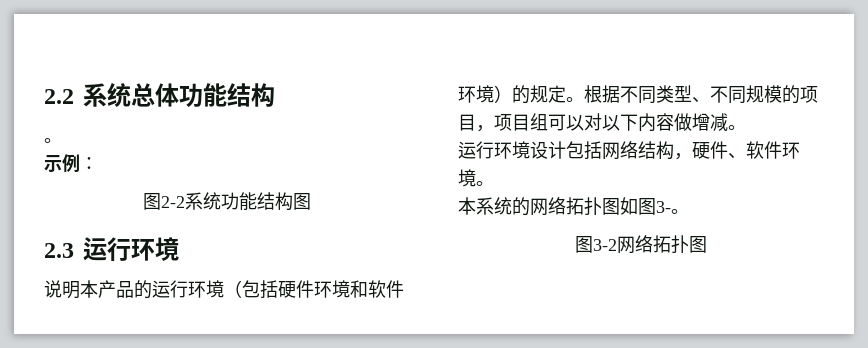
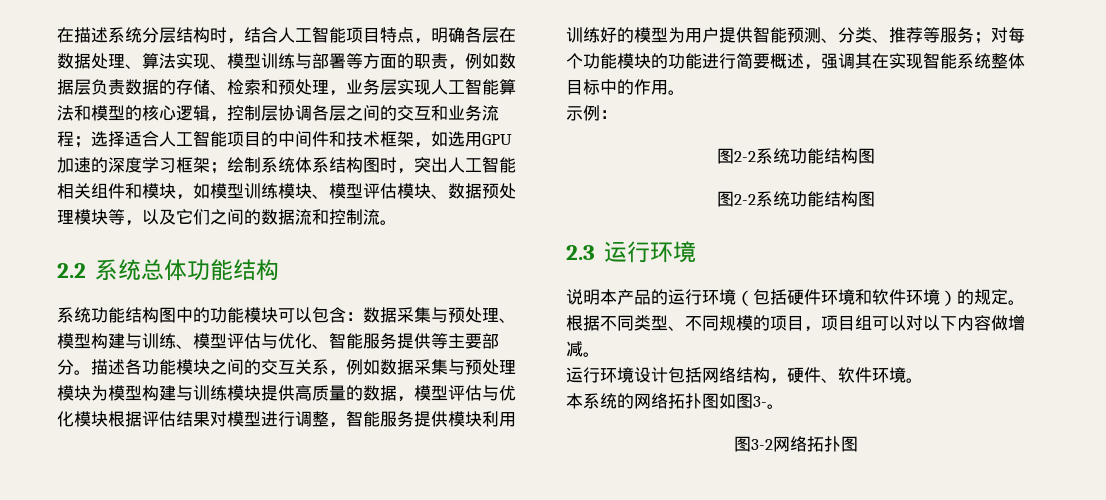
+ 在描述系统分层结构时，结合人工智能项目特点，明确各层在数据处理、算法实现、模型训练与部署等方面的职责，例如数据层负责数据的存储、检索和预处理，业务层实现人工智能算法和模型的核心逻辑，控制层协调各层之间的交互和业务流程；选择适合人工智能项目的中间件和技术框架，如选用GPU加速的深度学习框架；绘制系统体系结构图时，突出人工智能相关组件和模块，如模型训练模块、模型评估模块、数据预处理模块等，以及它们之间的数据流和控制流。
  2.2系统总体功能结构
- 。
+ 系统功能结构图中的功能模块可以包含：数据采集与预处理、模型构建与训练、模型评估与优化、智能服务提供等主要部分。描述各功能模块之间的交互关系，例如数据采集与预处理模块为模型构建与训练模块提供高质量的数据，模型评估与优化模块根据评估结果对模型进行调整，智能服务提供模块利用训练好的模型为用户提供智能预测、分类、推荐等服务；对每个功能模块的功能进行简要概述，强调其在实现智能系统整体目标中的作用。
  示例：
+ 图2-2系统功能结构图

